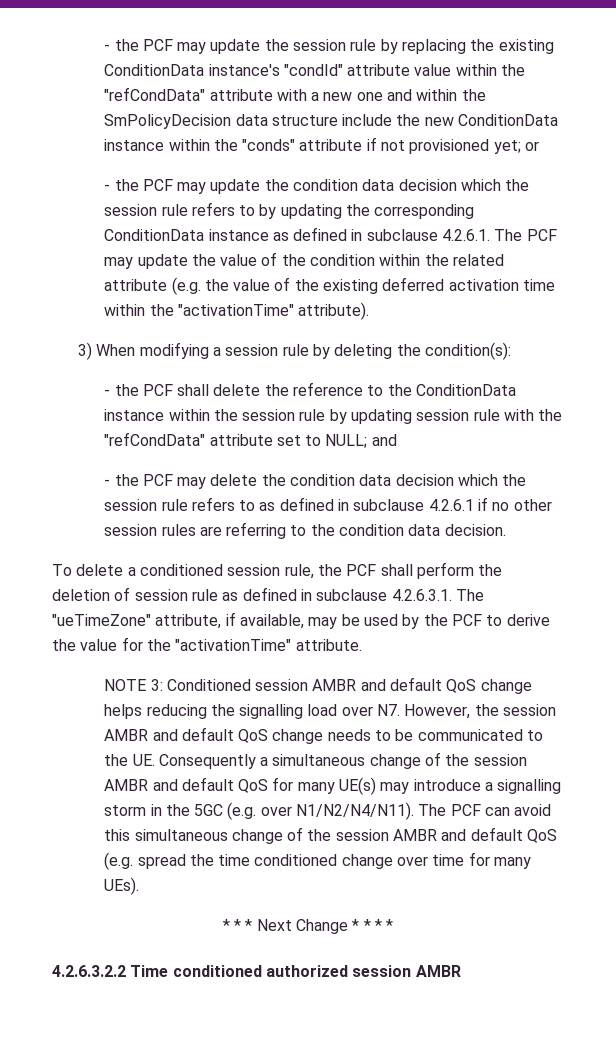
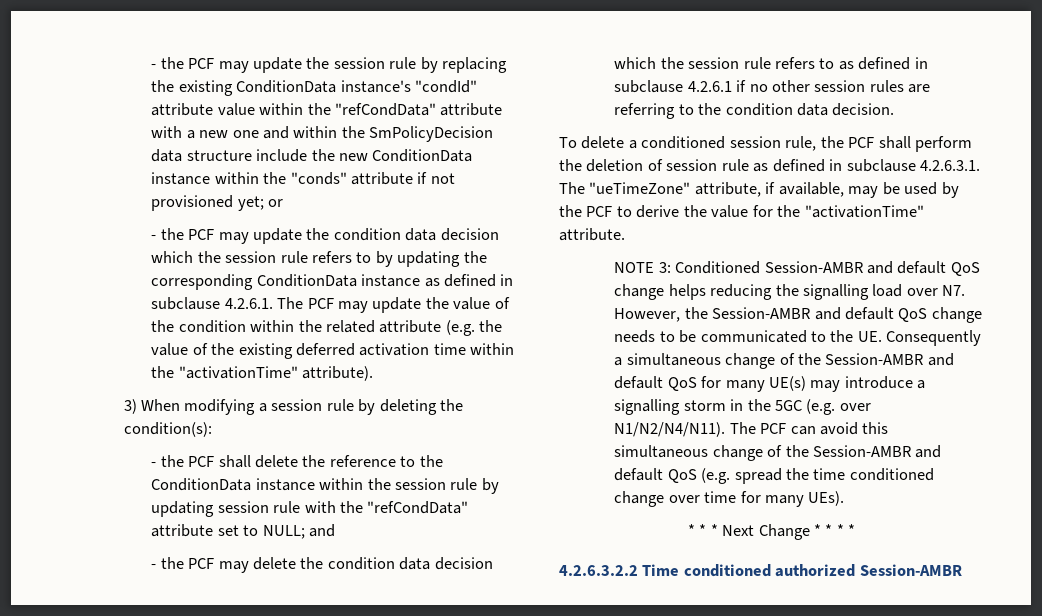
- NOTE 3: Conditioned session AMBR and default QoS change helps reducing the signalling load over N7. However, the session AMBR and default QoS change needs to be communicated to the UE. Consequently a simultaneous change of the session AMBR and default QoS for many UE(s) may introduce a signalling storm in the 5GC (e.g. over N1/N2/N4/N11).
+ NOTE 3: Conditioned Session-AMBR and default QoS change helps reducing the signalling load over N7. However, the Session-AMBR and default QoS change needs to be communicated to the UE. Consequently a simultaneous change of the Session-AMBR and default QoS for many UE(s) may introduce a signalling storm in the 5GC (e.g. over N1/N2/N4/N11).
- The PCF can avoid this simultaneous change of the session AMBR and default QoS (e.g. spread the time conditioned change over time for many UEs).
+ The PCF can avoid this simultaneous change of the Session-AMBR and default QoS (e.g. spread the time conditioned change over time for many UEs).
- 4.2.6.3.2.2 Time conditioned authorized session AMBR
+ 4.2.6.3.2.2 Time conditioned authorized Session-AMBR

